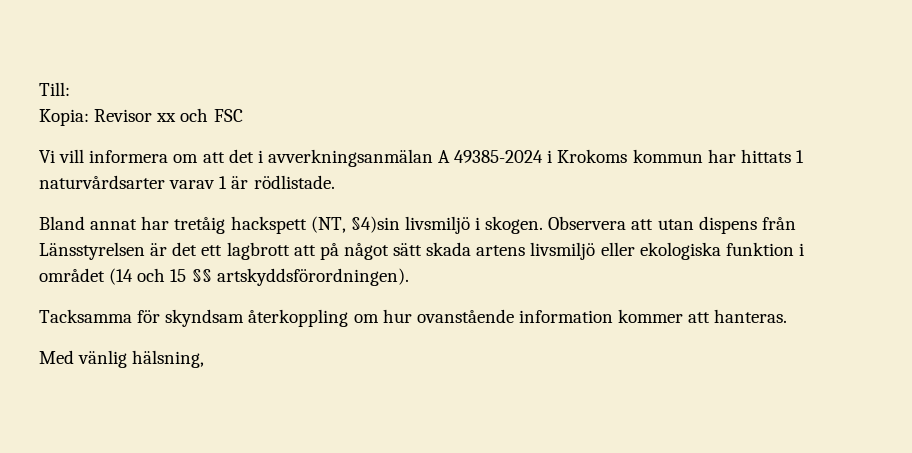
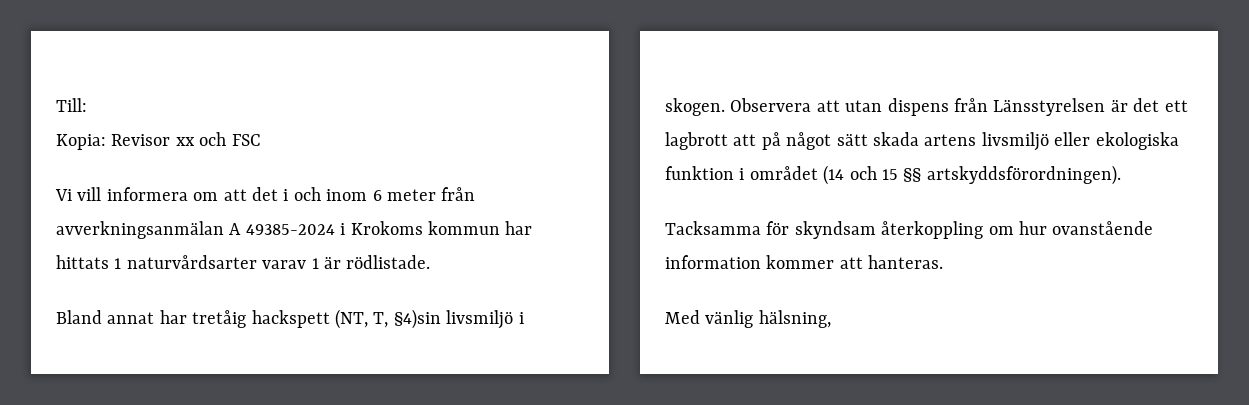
- Vi vill informera om att det i avverkningsanmälan A 49385-2024 i Krokoms kommun har hittats 1 naturvårdsarter varav 1 är rödlistade.
+ Vi vill informera om att det i och inom 6 meter från avverkningsanmälan A 49385-2024 i Krokoms kommun har hittats 1 naturvårdsarter varav 1 är rödlistade.
- Bland annat har tretåig hackspett (NT, §4)sin livsmiljö i skogen.
+ Bland annat har tretåig hackspett (NT, T, §4)sin livsmiljö i skogen.

